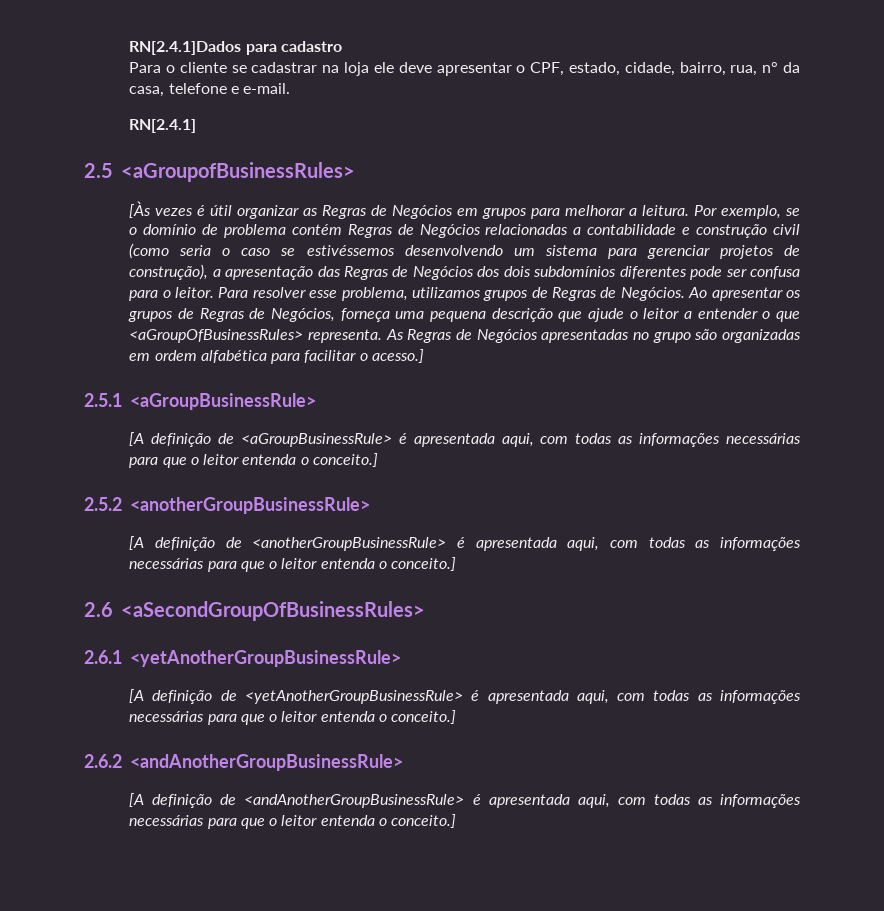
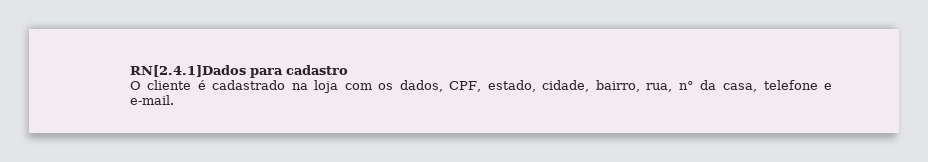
- Para o cliente se cadastrar na loja ele deve apresentar o CPF, estado, cidade, bairro, rua, n° da casa, telefone e e-mail.
+ O cliente é cadastrado na loja com os dados, CPF, estado, cidade, bairro, rua, n° da casa, telefone e e-mail.
- RN[2.4.1]
- 2.5 <aGroupofBusinessRules>
- [Às vezes é útil organizar as Regras de Negócios em grupos para melhorar a leitura. Por exemplo, se o domínio de problema contém Regras de Negócios relacionadas a contabilidade e construção civil (como seria o caso se estivéssemos desenvolvendo um sistema para gerenciar projetos de construção), a apresentação das Regras de Negócios dos dois subdomínios diferentes pode ser confusa para o leitor. Para resolver esse problema, utilizamos grupos de Regras de Negócios. Ao apresentar os grupos de Regras de Negócios, forneça uma pequena descrição que ajude o leitor a entender o que <aGroupOfBusinessRules> representa. As Regras de Negócios apresentadas no grupo são organizadas em ordem alfabética para facilitar o acesso.]
- 2.5.1 <aGroupBusinessRule>
- [A definição de <aGroupBusinessRule> é apresentada aqui, com todas as informações necessárias para que o leitor entenda o conceito.]
- 2.5.2 <anotherGroupBusinessRule>
- [A definição de <anotherGroupBusinessRule> é apresentada aqui, com todas as informações necessárias para que o leitor entenda o conceito.]
- 2.6 <aSecondGroupOfBusinessRules>
- 2.6.1 <yetAnotherGroupBusinessRule>
- [A definição de <yetAnotherGroupBusinessRule> é apresentada aqui, com todas as informações necessárias para que o leitor entenda o conceito.]
- 2.6.2 <andAnotherGroupBusinessRule>
- [A definição de <andAnotherGroupBusinessRule> é apresentada aqui, com todas as informações necessárias para que o leitor entenda o conceito.]

